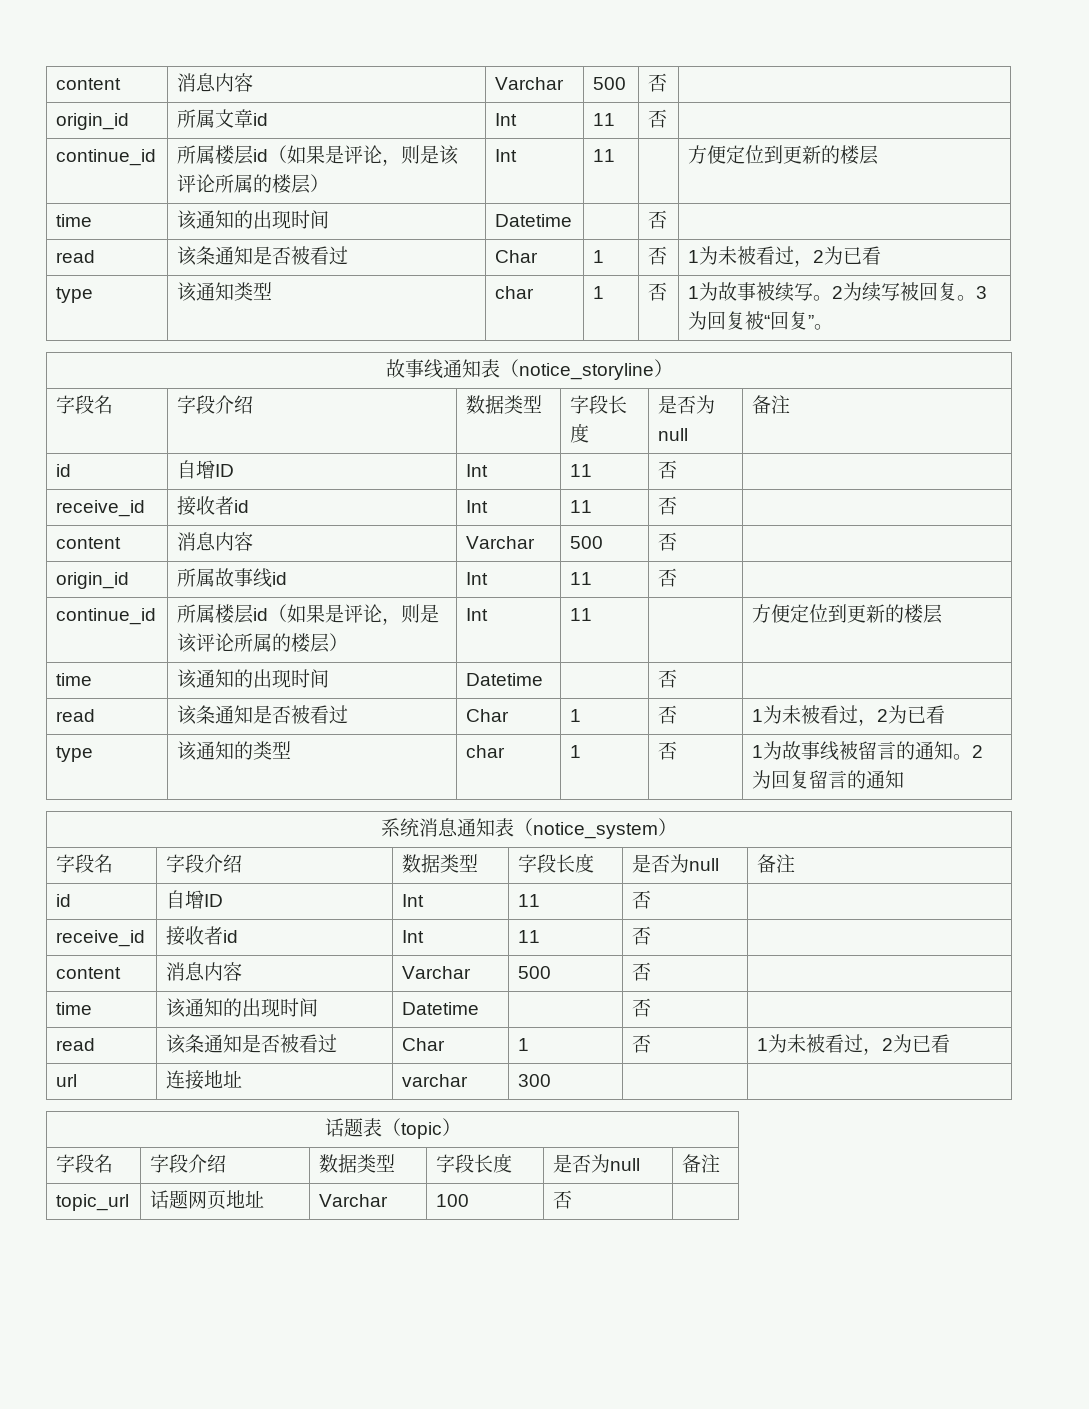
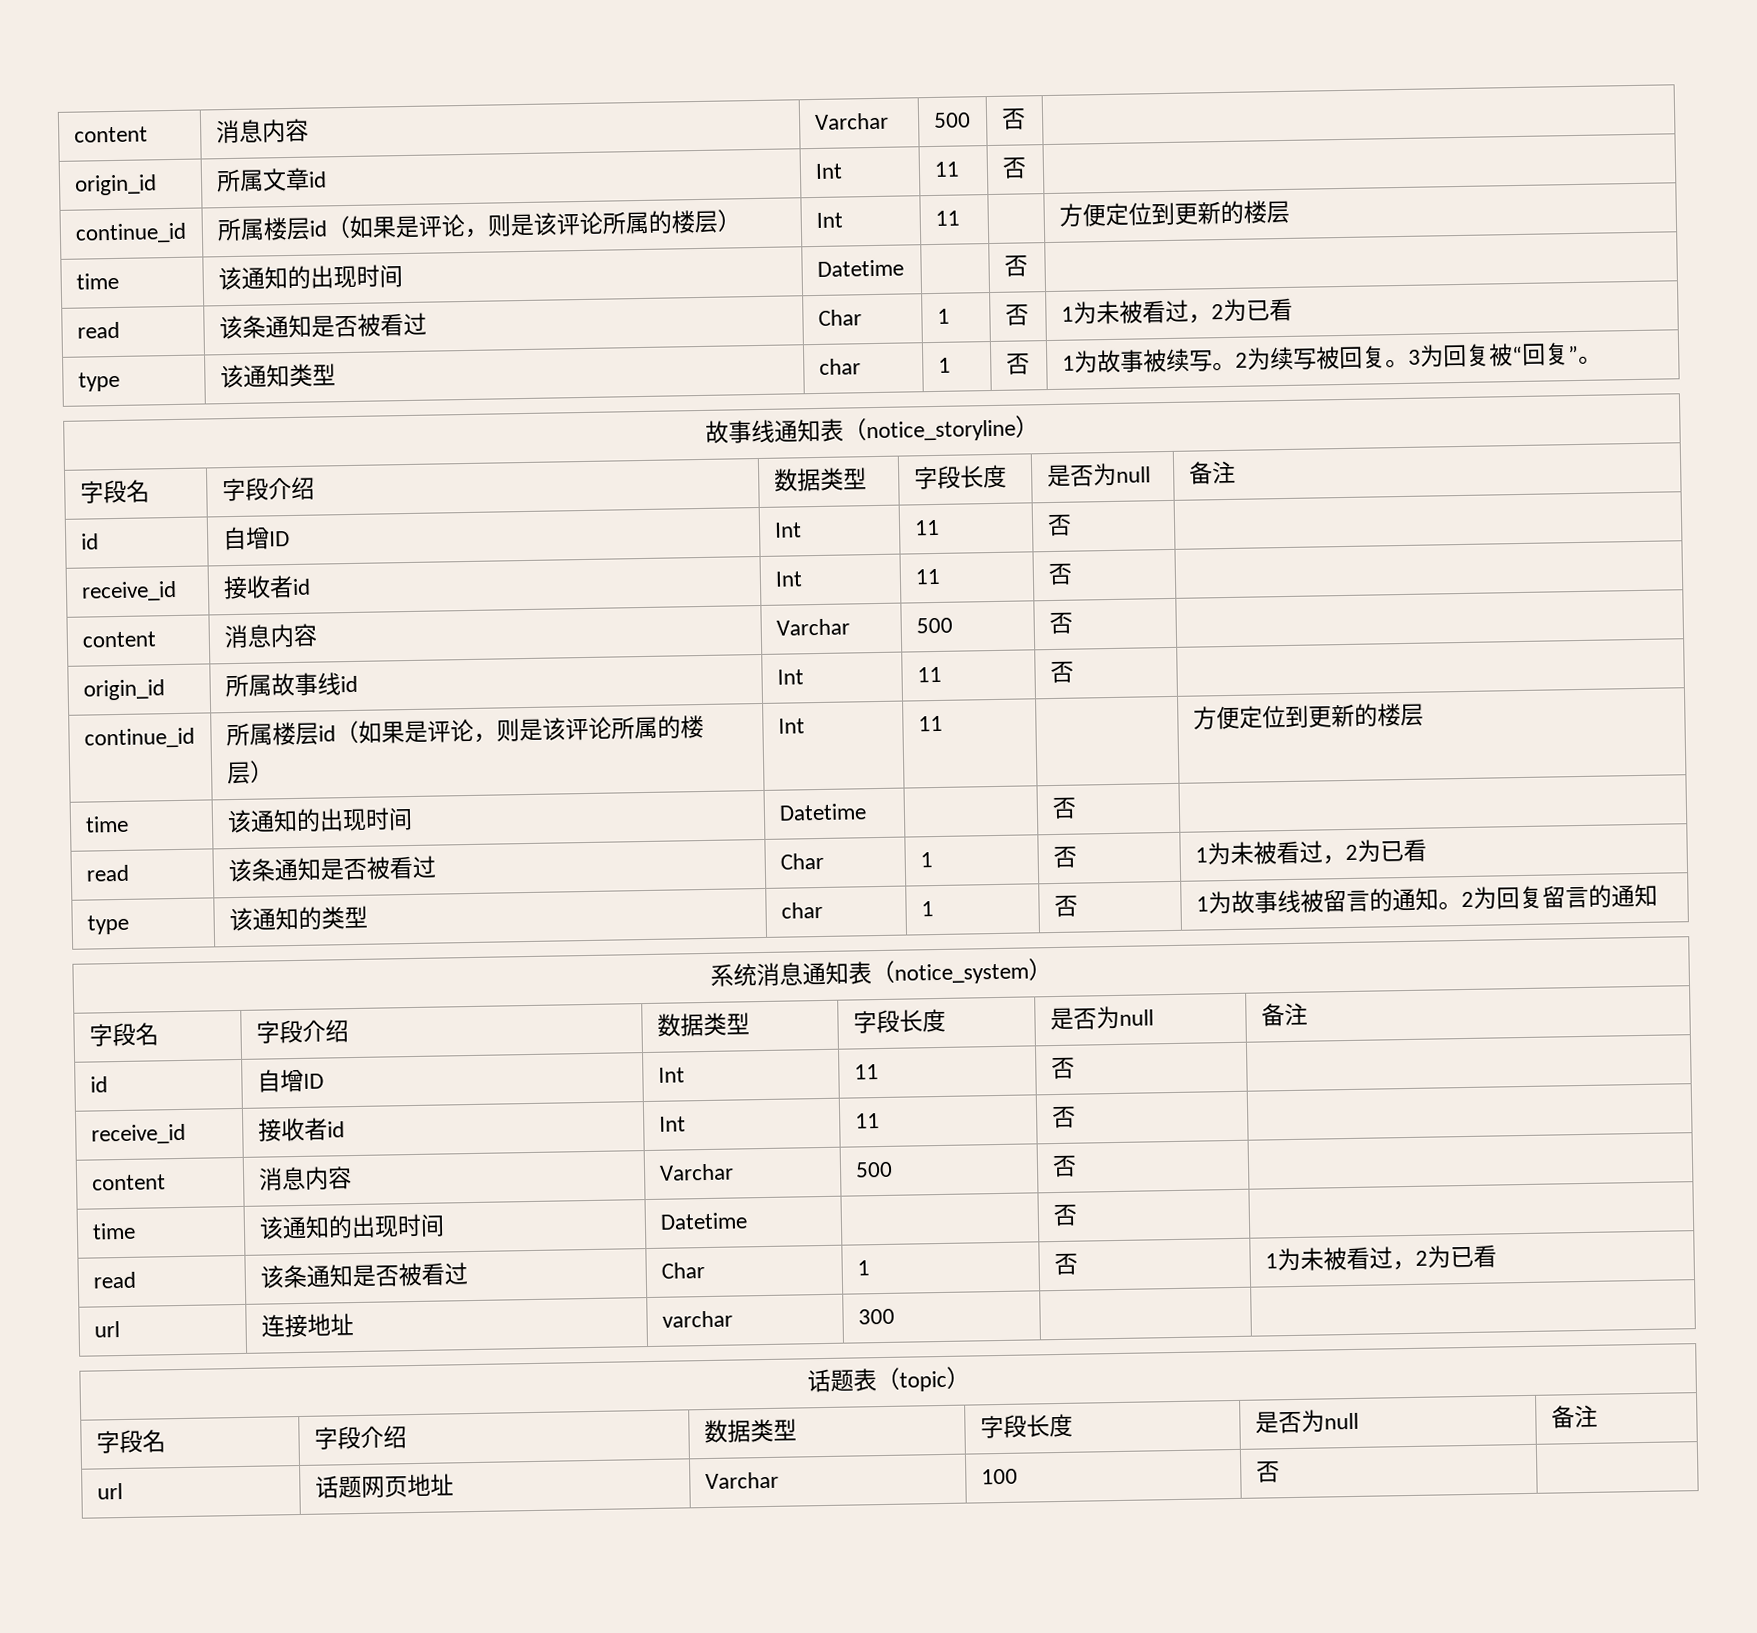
- topic_url | 话题网页地址 | Varchar | 100 | 否 |
+ url | 话题网页地址 | Varchar | 100 | 否 |

